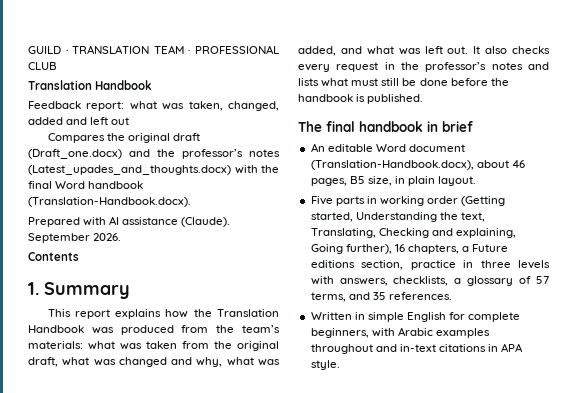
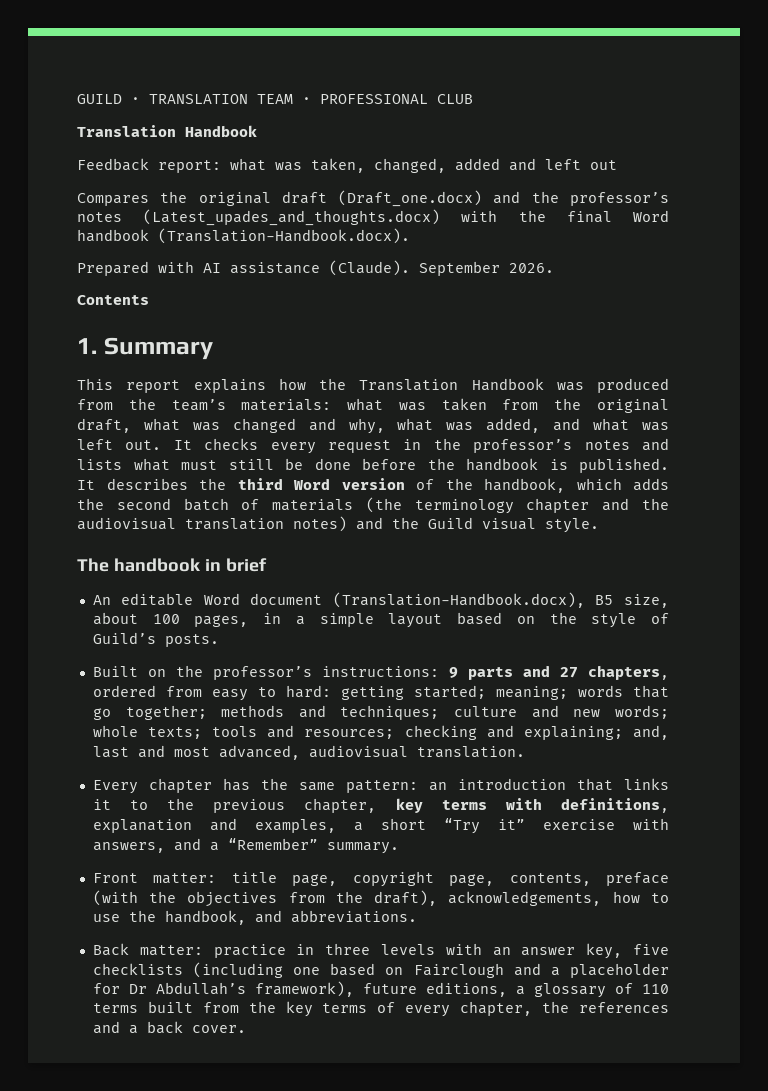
- It also checks every request in the professor’s notes and lists what must still be done before the handbook is published.
+ It checks every request in the professor’s notes and lists what must still be done before the handbook is published. It describes the third Word version of the handbook, which adds the second batch of materials (the terminology chapter and the audiovisual translation notes) and the Guild visual style.
- The final handbook in brief
+ The handbook in brief
- An editable Word document (Translation-Handbook.docx), about 46 pages, B5 size, in plain layout.
- Five parts in working order (Getting started, Understanding the text, Translating, Checking and explaining, Going further), 16 chapters, a Future editions section, practice in three levels with answers, checklists, a glossary of 57 terms, and 35 references.
- Written in simple English for complete beginners, with Arabic examples throughout and in-text citations in APA style.
+ An editable Word document (Translation-Handbook.docx), B5 size, about 100 pages, in a simple layout based on the style of Guild’s posts.
+ Built on the professor’s instructions: 9 parts and 27 chapters, ordered from easy to hard: getting started; meaning; words that go together; methods and techniques; culture and new words; whole texts; tools and resources; checking and explaining; and, last and most advanced, audiovisual translation.
+ Every chapter has the same pattern: an introduction that links it to the previous chapter, key terms with definitions, explanation and examples, a short “Try it” exercise with answers, and a “Remember” summary.
+ Front matter: title page, copyright page, contents, preface (with the objectives from the draft), acknowledgements, how to use the handbook, and abbreviations.
+ Back matter: practice in three levels with an answer key, five checklists (including one based on Fairclough and a placeholder for Dr Abdullah’s framework), future editions, a glossary of 110 terms built from the key terms of every chapter, the references and a back cover.

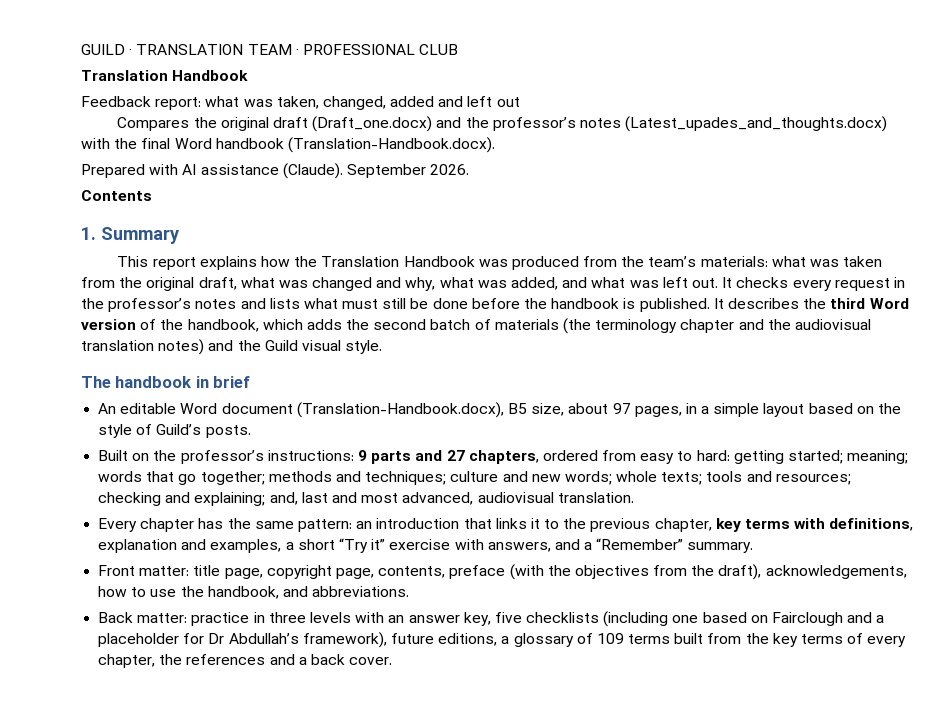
- An editable Word document (Translation-Handbook.docx), B5 size, about 100 pages, in a simple layout based on the style of Guild’s posts.
+ An editable Word document (Translation-Handbook.docx), B5 size, about 97 pages, in a simple layout based on the style of Guild’s posts.
- Back matter: practice in three levels with an answer key, five checklists (including one based on Fairclough and a placeholder for Dr Abdullah’s framework), future editions, a glossary of 110 terms built from the key terms of every chapter, the references and a back cover.
+ Back matter: practice in three levels with an answer key, five checklists (including one based on Fairclough and a placeholder for Dr Abdullah’s framework), future editions, a glossary of 109 terms built from the key terms of every chapter, the references and a back cover.

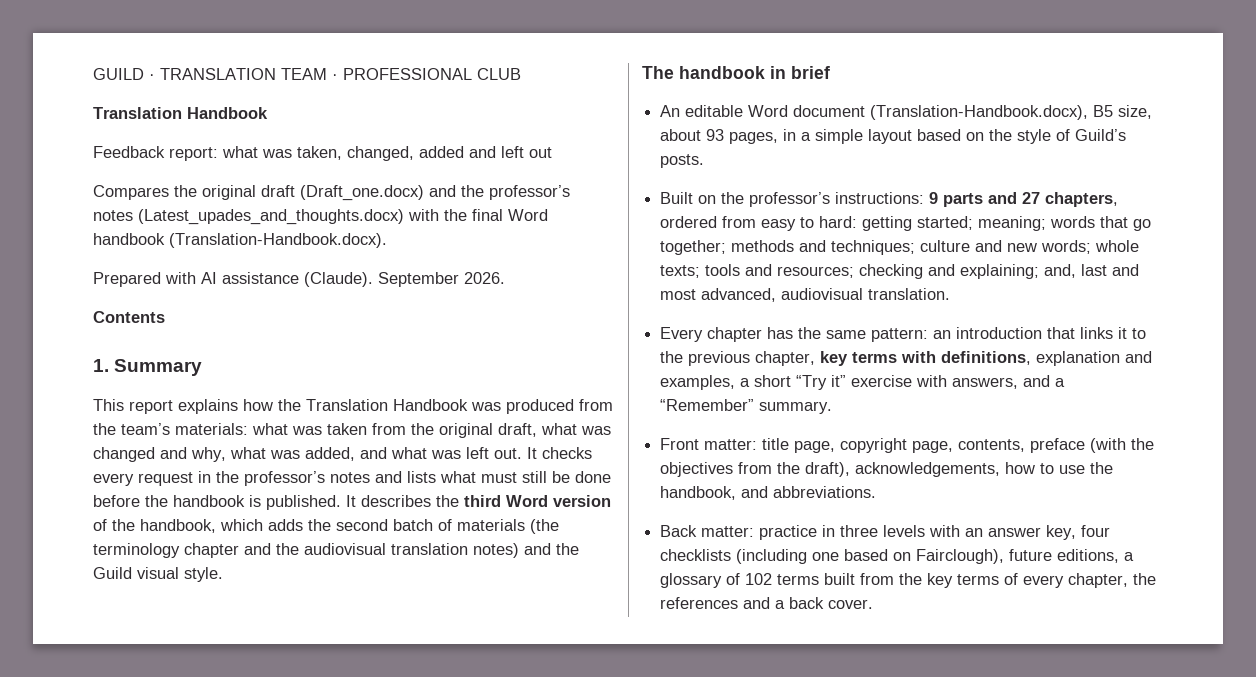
- An editable Word document (Translation-Handbook.docx), B5 size, about 97 pages, in a simple layout based on the style of Guild’s posts.
+ An editable Word document (Translation-Handbook.docx), B5 size, about 93 pages, in a simple layout based on the style of Guild’s posts.
- Back matter: practice in three levels with an answer key, five checklists (including one based on Fairclough and a placeholder for Dr Abdullah’s framework), future editions, a glossary of 109 terms built from the key terms of every chapter, the references and a back cover.
+ Back matter: practice in three levels with an answer key, four checklists (including one based on Fairclough), future editions, a glossary of 102 terms built from the key terms of every chapter, the references and a back cover.

